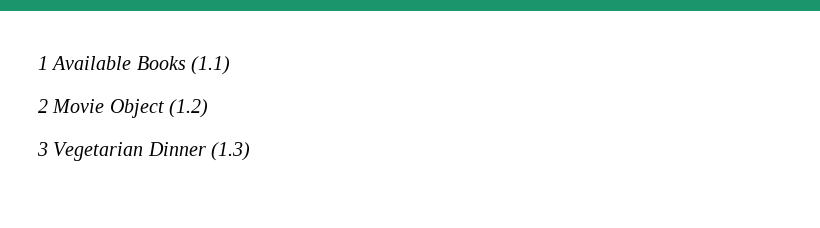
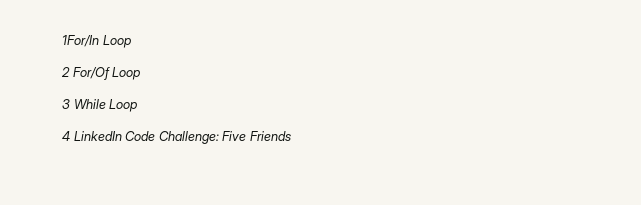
- 1 Available Books (1.1)
- 2 Movie Object (1.2)
- 3 Vegetarian Dinner (1.3)
+ 1For/In Loop
+ 2 For/Of Loop
+ 3 While Loop
+ 4 LinkedIn Code Challenge: Five Friends

